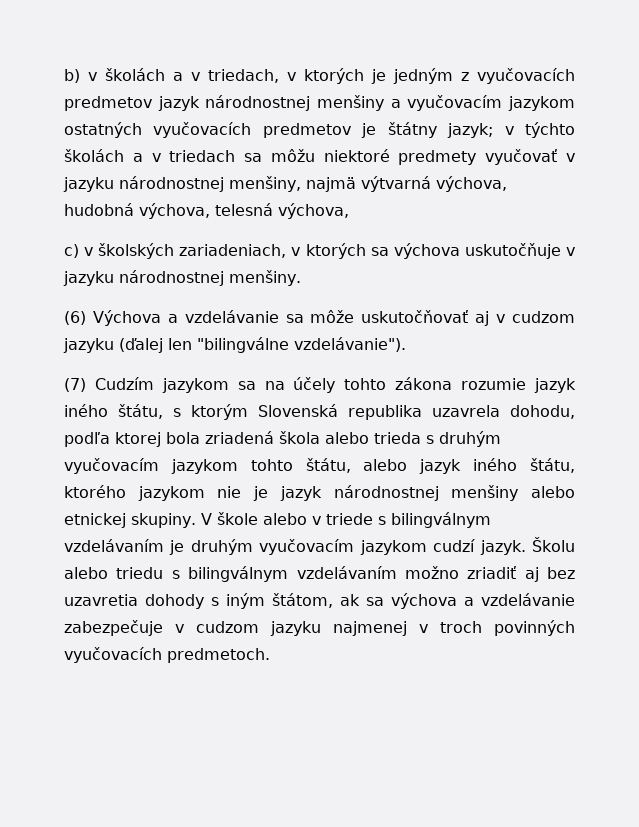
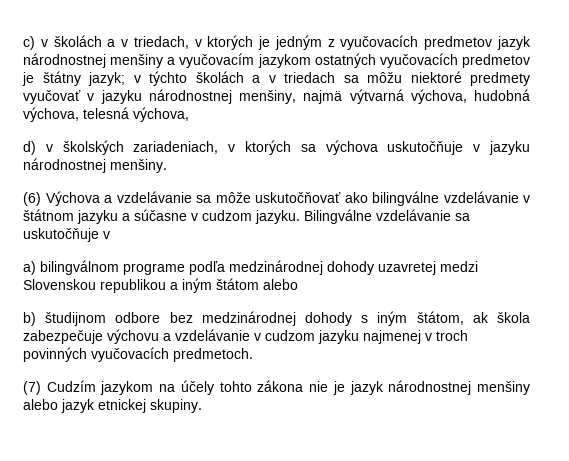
- b) v školách a v triedach, v ktorých je jedným z vyučovacích predmetov jazyk národnostnej menšiny a vyučovacím jazykom ostatných vyučovacích predmetov je štátny jazyk; v týchto školách a v triedach sa môžu niektoré predmety vyučovať v jazyku národnostnej menšiny, najmä výtvarná výchova, hudobná výchova, telesná výchova,
+ c) v školách a v triedach, v ktorých je jedným z vyučovacích predmetov jazyk národnostnej menšiny a vyučovacím jazykom ostatných vyučovacích predmetov je štátny jazyk; v týchto školách a v triedach sa môžu niektoré predmety vyučovať v jazyku národnostnej menšiny, najmä výtvarná výchova, hudobná výchova, telesná výchova,
- c) v školských zariadeniach, v ktorých sa výchova uskutočňuje v jazyku národnostnej menšiny.
+ d) v školských zariadeniach, v ktorých sa výchova uskutočňuje v jazyku národnostnej menšiny.
- (6) Výchova a vzdelávanie sa môže uskutočňovať aj v cudzom jazyku (ďalej len "bilingválne vzdelávanie").
- (7) Cudzím jazykom sa na účely tohto zákona rozumie jazyk iného štátu, s ktorým Slovenská republika uzavrela dohodu, podľa ktorej bola zriadená škola alebo trieda s druhým vyučovacím jazykom tohto štátu, alebo jazyk iného štátu, ktorého jazykom nie je jazyk národnostnej menšiny alebo etnickej skupiny. V škole alebo v triede s bilingválnym vzdelávaním je druhým vyučovacím jazykom cudzí jazyk. Školu alebo triedu s bilingválnym vzdelávaním možno zriadiť aj bez uzavretia dohody s iným štátom, ak sa výchova a vzdelávanie zabezpečuje v cudzom jazyku najmenej v troch povinných vyučovacích predmetoch.
+ (6) Výchova a vzdelávanie sa môže uskutočňovať ako bilingválne vzdelávanie v štátnom jazyku a súčasne v cudzom jazyku. Bilingválne vzdelávanie sa uskutočňuje v
+ a) bilingválnom programe podľa medzinárodnej dohody uzavretej medzi Slovenskou republikou a iným štátom alebo
+ b) študijnom odbore bez medzinárodnej dohody s iným štátom, ak škola zabezpečuje výchovu a vzdelávanie v cudzom jazyku najmenej v troch povinných vyučovacích predmetoch.
+ (7) Cudzím jazykom na účely tohto zákona nie je jazyk národnostnej menšiny alebo jazyk etnickej skupiny.

